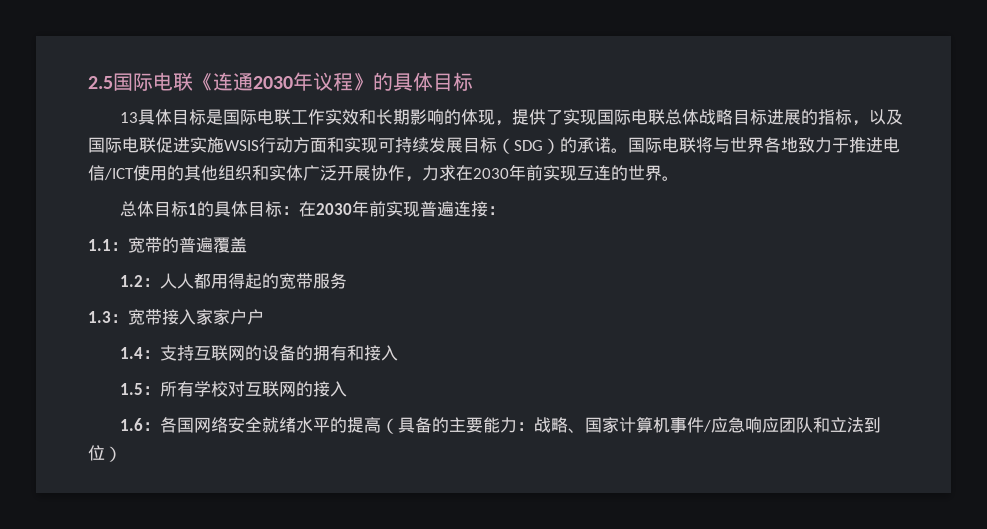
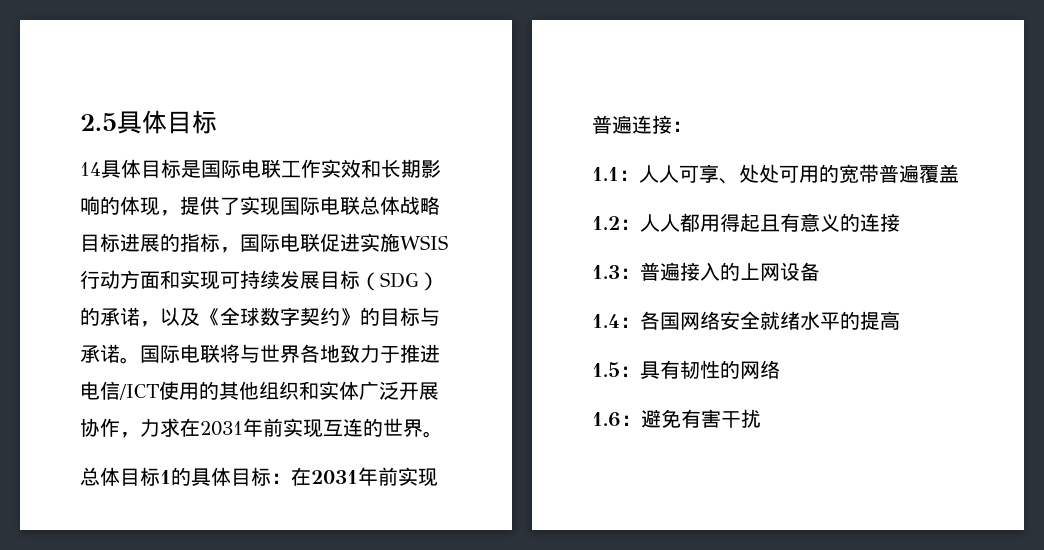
- 2.5国际电联《连通2030年议程》的具体目标
+ 2.5具体目标
- 13具体目标是国际电联工作实效和长期影响的体现，提供了实现国际电联总体战略目标进展的指标，以及国际电联促进实施WSIS行动方面和实现可持续发展目标（SDG）的承诺。
+ 14具体目标是国际电联工作实效和长期影响的体现，提供了实现国际电联总体战略目标进展的指标，国际电联促进实施WSIS行动方面和实现可持续发展目标（SDG）的承诺，以及《全球数字契约》的目标与承诺。
- 国际电联将与世界各地致力于推进电信/ICT使用的其他组织和实体广泛开展协作，力求在2030年前实现互连的世界。
+ 国际电联将与世界各地致力于推进电信/ICT使用的其他组织和实体广泛开展协作，力求在2031年前实现互连的世界。
- 总体目标1的具体目标：在2030年前实现普遍连接：
+ 总体目标1的具体目标：在2031年前实现普遍连接：
- 1.1：宽带的普遍覆盖
+ 1.1：人人可享、处处可用的宽带普遍覆盖
- 1.2：人人都用得起的宽带服务
- 1.3：宽带接入家家户户
- 1.4：支持互联网的设备的拥有和接入
- 1.5：所有学校对互联网的接入
- 1.6：各国网络安全就绪水平的提高（具备的主要能力：战略、国家计算机事件/应急响应团队和立法到位）
+ 1.2：人人都用得起且有意义的连接
+ 1.3：普遍接入的上网设备
+ 1.4：各国网络安全就绪水平的提高
+ 1.5：具有韧性的网络
+ 1.6：避免有害干扰

